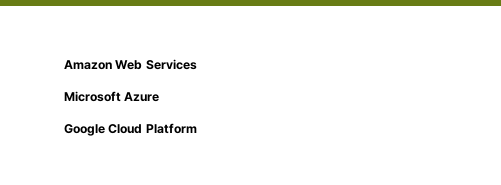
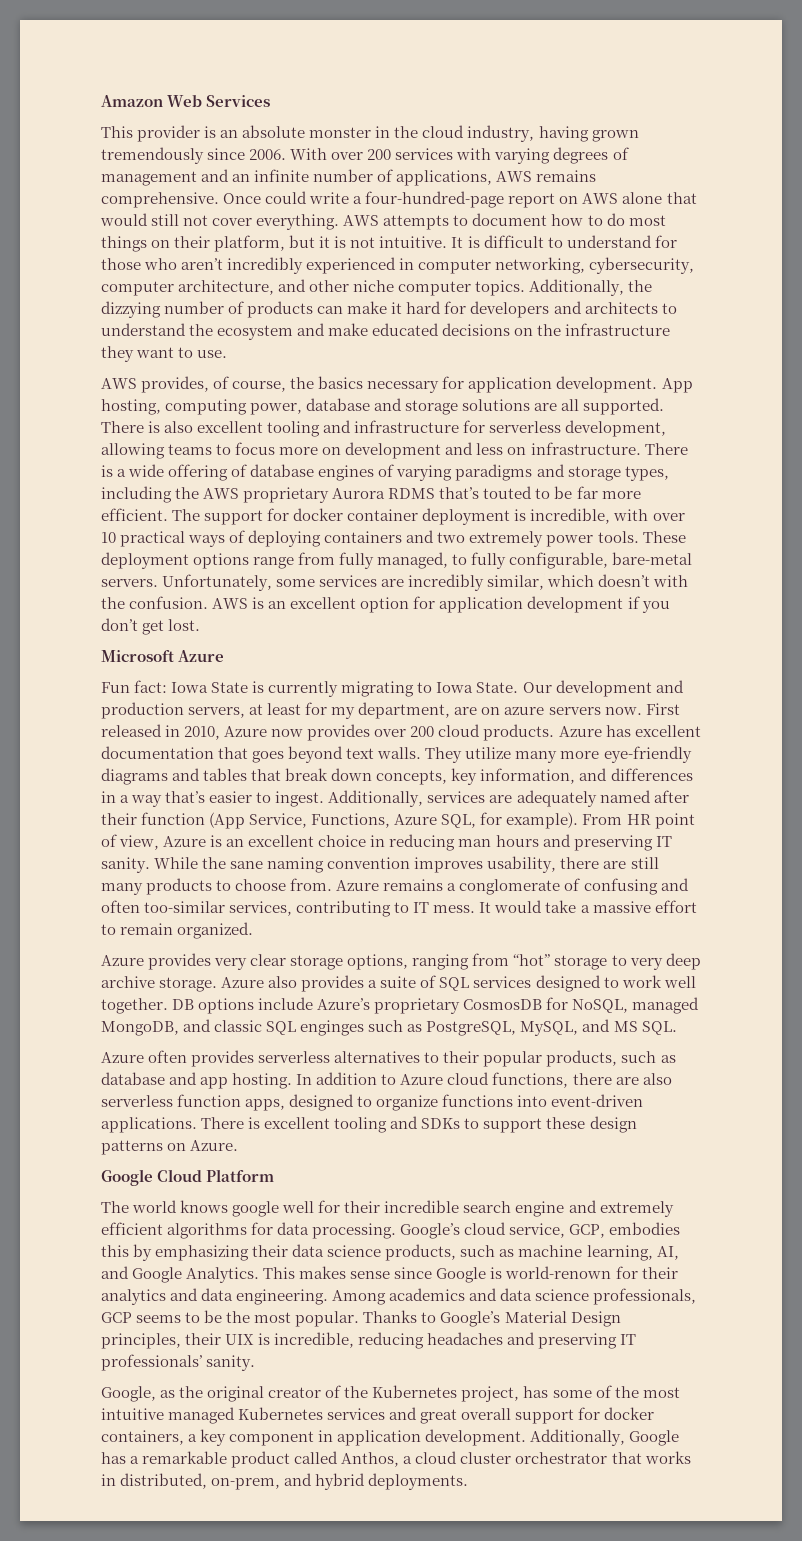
+ This provider is an absolute monster in the cloud industry, having grown tremendously since 2006. With over 200 services with varying degrees of management and an infinite number of applications, AWS remains comprehensive. Once could write a four-hundred-page report on AWS alone that would still not cover everything. AWS attempts to document how to do most things on their platform, but it is not intuitive. It is difficult to understand for those who aren’t incredibly experienced in computer networking, cybersecurity, computer architecture, and other niche computer topics. Additionally, the dizzying number of products can make it hard for developers and architects to understand the ecosystem and make educated decisions on the infrastructure they want to use.
+ AWS provides, of course, the basics necessary for application development. App hosting, computing power, database and storage solutions are all supported. There is also excellent tooling and infrastructure for serverless development, allowing teams to focus more on development and less on infrastructure. There is a wide offering of database engines of varying paradigms and storage types, including the AWS proprietary Aurora RDMS that’s touted to be far more efficient. The support for docker container deployment is incredible, with over 10 practical ways of deploying containers and two extremely power tools. These deployment options range from fully managed, to fully configurable, bare-metal servers. Unfortunately, some services are incredibly similar, which doesn’t with the confusion. AWS is an excellent option for application development if you don’t get lost.
  Microsoft Azure
+ Fun fact: Iowa State is currently migrating to Iowa State. Our development and production servers, at least for my department, are on azure servers now. First released in 2010, Azure now provides over 200 cloud products. Azure has excellent documentation that goes beyond text walls. They utilize many more eye-friendly diagrams and tables that break down concepts, key information, and differences in a way that’s easier to ingest. Additionally, services are adequately named after their function (App Service, Functions, Azure SQL, for example). From HR point of view, Azure is an excellent choice in reducing man hours and preserving IT sanity. While the sane naming convention improves usability, there are still many products to choose from. Azure remains a conglomerate of confusing and often too-similar services, contributing to IT mess. It would take a massive effort to remain organized.
+ Azure provides very clear storage options, ranging from “hot” storage to very deep archive storage. Azure also provides a suite of SQL services designed to work well together. DB options include Azure’s proprietary CosmosDB for NoSQL, managed MongoDB, and classic SQL enginges such as PostgreSQL, MySQL, and MS SQL.
+ Azure often provides serverless alternatives to their popular products, such as database and app hosting. In addition to Azure cloud functions, there are also serverless function apps, designed to organize functions into event-driven applications. There is excellent tooling and SDKs to support these design patterns on Azure.
  Google Cloud Platform
+ The world knows google well for their incredible search engine and extremely efficient algorithms for data processing. Google’s cloud service, GCP, embodies this by emphasizing their data science products, such as machine learning, AI, and Google Analytics. This makes sense since Google is world-renown for their analytics and data engineering. Among academics and data science professionals, GCP seems to be the most popular. Thanks to Google’s Material Design principles, their UIX is incredible, reducing headaches and preserving IT professionals’ sanity.
+ Google, as the original creator of the Kubernetes project, has some of the most intuitive managed Kubernetes services and great overall support for docker containers, a key component in application development. Additionally, Google has a remarkable product called Anthos, a cloud cluster orchestrator that works in distributed, on-prem, and hybrid deployments.

